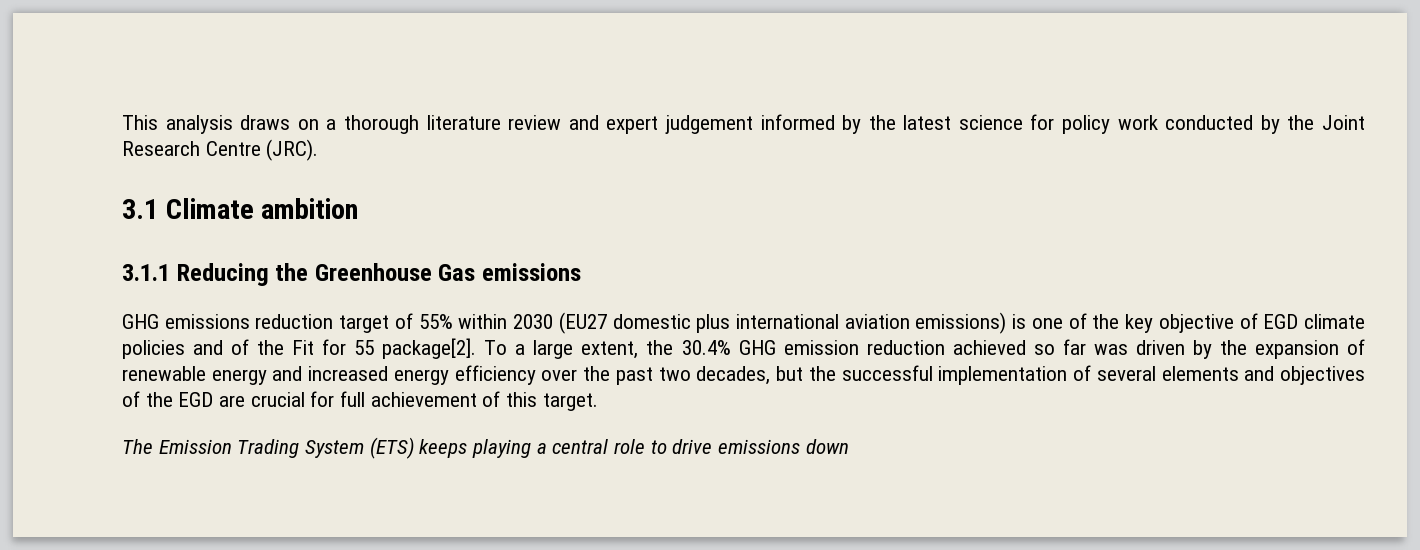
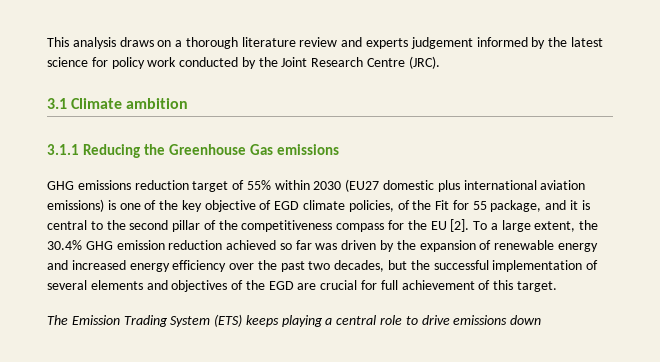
- This analysis draws on a thorough literature review and expert judgement informed by the latest science for policy work conducted by the Joint Research Centre (JRC).
+ This analysis draws on a thorough literature review and experts judgement informed by the latest science for policy work conducted by the Joint Research Centre (JRC).
- GHG emissions reduction target of 55% within 2030 (EU27 domestic plus international aviation emissions) is one of the key objective of EGD climate policies and of the Fit for 55 package[2].
+ GHG emissions reduction target of 55% within 2030 (EU27 domestic plus international aviation emissions) is one of the key objective of EGD climate policies, of the Fit for 55 package, and it is central to the second pillar of the competitiveness compass for the EU [2].

